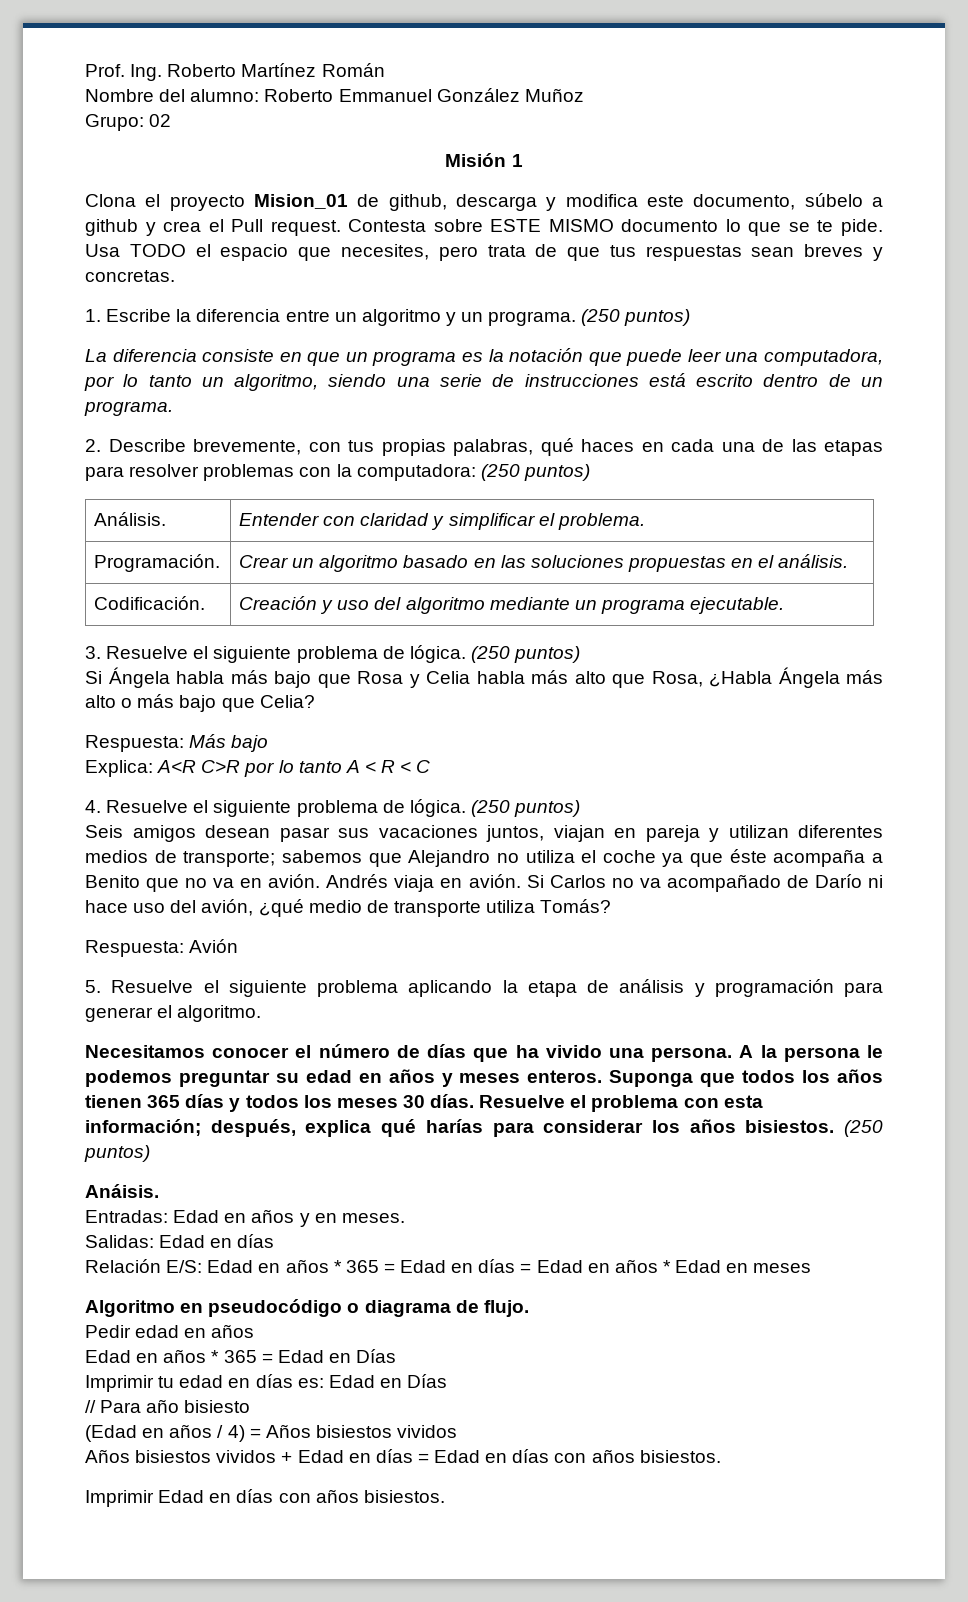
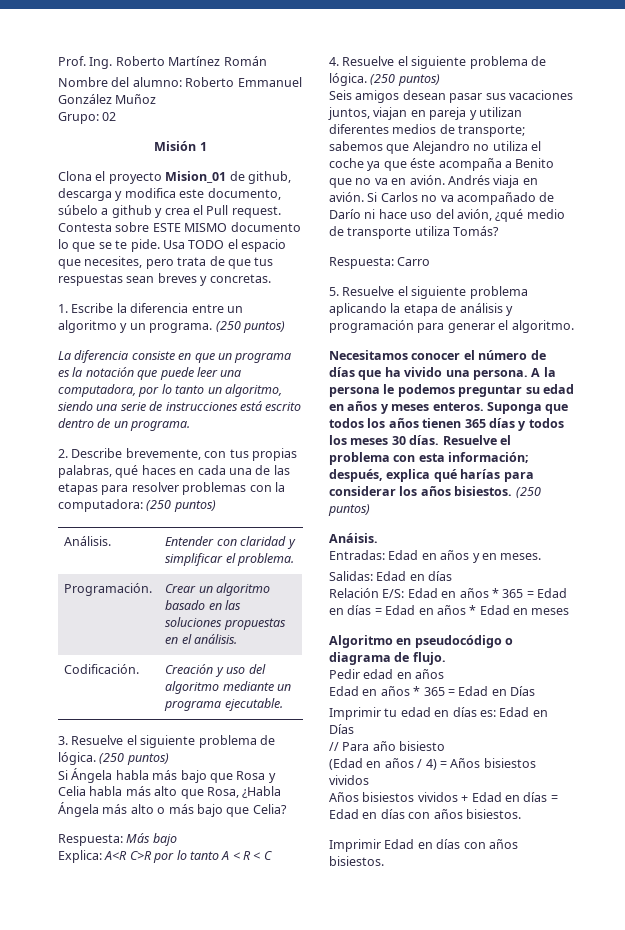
- Respuesta: Avión
+ Respuesta: Carro

